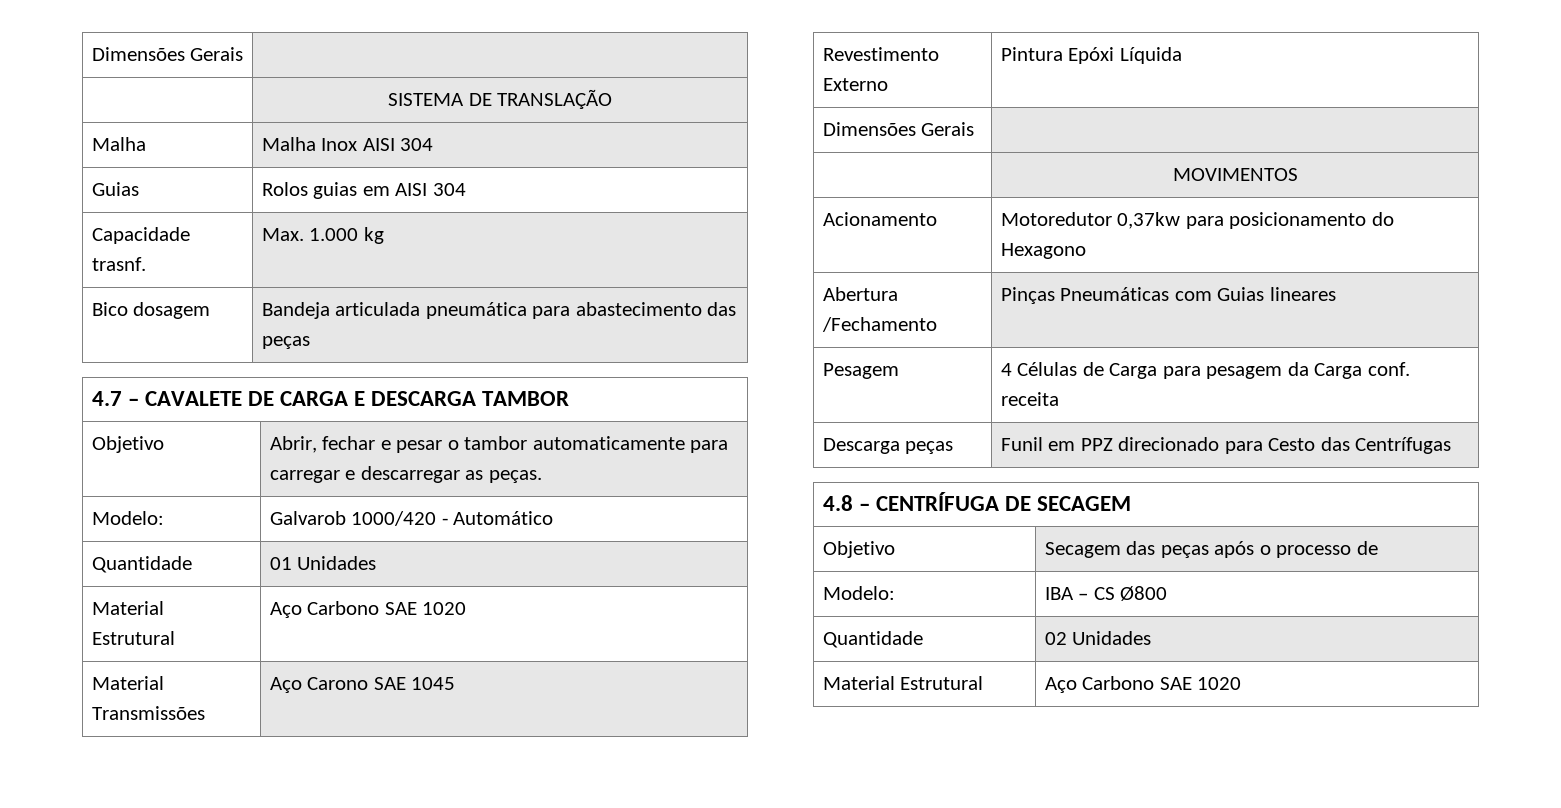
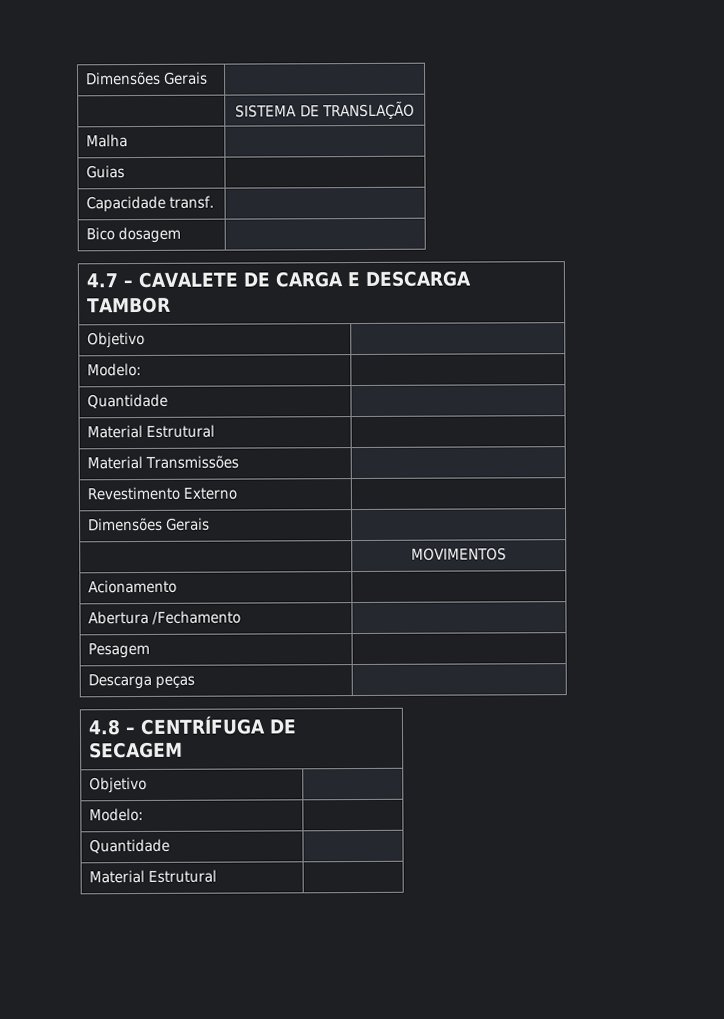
- Malha | Malha Inox AISI 304
- Guias | Rolos guias em AISI 304
- Capacidade trasnf. | Max. 1.000 kg
- Bico dosagem | Bandeja articulada pneumática para abastecimento das peças
+ Malha |
+ Guias |
+ Capacidade transf. |
+ Bico dosagem |
  4.7 – CAVALETE DE CARGA E DESCARGA TAMBOR
- Objetivo | Abrir, fechar e pesar o tambor automaticamente para carregar e descarregar as peças.
- Modelo: | Galvarob 1000/420 - Automático
- Quantidade | 01 Unidades
- Material Estrutural | Aço Carbono SAE 1020
- Material Transmissões | Aço Carono SAE 1045
+ Objetivo |
+ Modelo: |
+ Quantidade |
+ Material Estrutural |
+ Material Transmissões |
- Revestimento Externo | Pintura Epóxi Líquida
+ Revestimento Externo |
- Acionamento | Motoredutor 0,37kw para posicionamento do Hexagono
- Abertura /Fechamento | Pinças Pneumáticas com Guias lineares
- Pesagem | 4 Células de Carga para pesagem da Carga conf. receita
- Descarga peças | Funil em PPZ direcionado para Cesto das Centrífugas
+ Acionamento |
+ Abertura /Fechamento |
+ Pesagem |
+ Descarga peças |
  4.8 – CENTRÍFUGA DE SECAGEM
- Objetivo | Secagem das peças após o processo de
- Modelo: | IBA – CS Ø800
- Quantidade | 02 Unidades
- Material Estrutural | Aço Carbono SAE 1020
+ Objetivo |
+ Modelo: |
+ Quantidade |
+ Material Estrutural |

